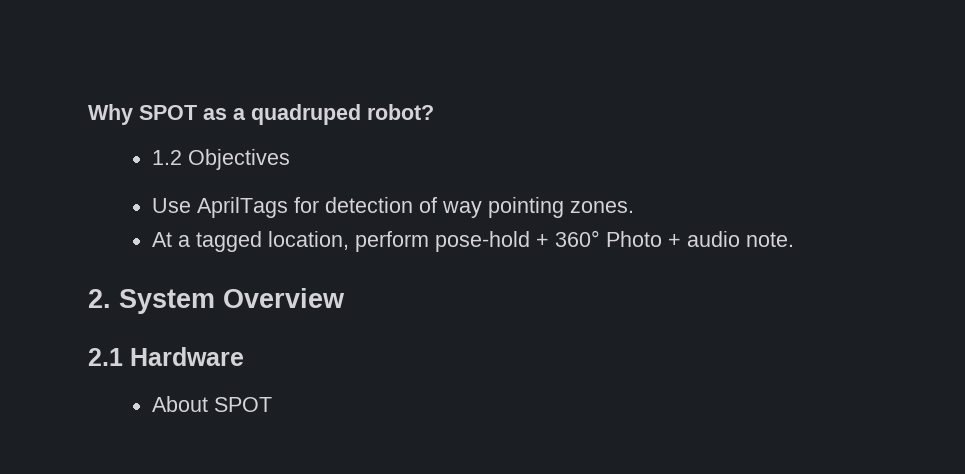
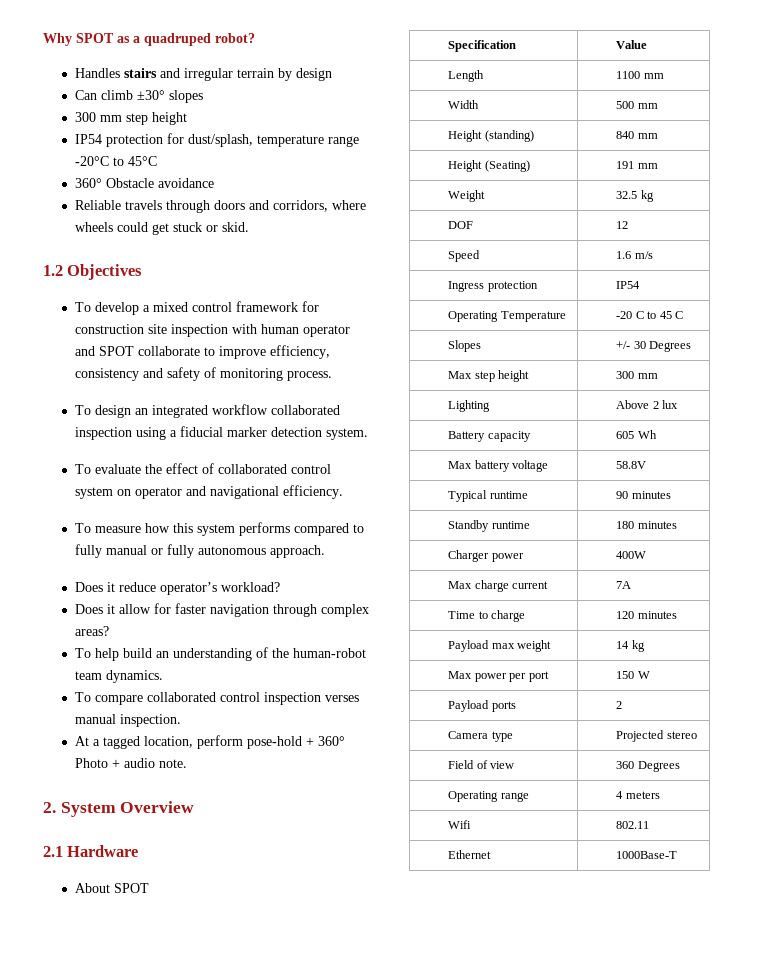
+ Handles stairs and irregular terrain by design
+ Can climb ±30° slopes
+ 300 mm step height
+ IP54 protection for dust/splash, temperature range -20°C to 45°C
+ 360° Obstacle avoidance
+ Reliable travels through doors and corridors, where wheels could get stuck or skid.
  1.2 Objectives
- Use AprilTags for detection of way pointing zones.
+ To develop a mixed control framework for construction site inspection with human operator and SPOT collaborate to improve efficiency, consistency and safety of monitoring process.
+ To design an integrated workflow collaborated inspection using a fiducial marker detection system.
+ To evaluate the effect of collaborated control system on operator and navigational efficiency.
+ To measure how this system performs compared to fully manual or fully autonomous approach.
+ Does it reduce operator’s workload?
+ Does it allow for faster navigation through complex areas?
+ To help build an understanding of the human-robot team dynamics.
+ To compare collaborated control inspection verses manual inspection.
+ Specification | Value
+ Length | 1100 mm
+ Width | 500 mm
+ Height (standing) | 840 mm
+ Height (Seating) | 191 mm
+ Weight | 32.5 kg
+ DOF | 12
+ Speed | 1.6 m/s
+ Ingress protection | IP54
+ Operating Temperature | -20 C to 45 C
+ Slopes | +/- 30 Degrees
+ Max step height | 300 mm
+ Lighting | Above 2 lux
+ Battery capacity | 605 Wh
+ Max battery voltage | 58.8V
+ Typical runtime | 90 minutes
+ Standby runtime | 180 minutes
+ Charger power | 400W
+ Max charge current | 7A
+ Time to charge | 120 minutes
+ Payload max weight | 14 kg
+ Max power per port | 150 W
+ Payload ports | 2
+ Camera type | Projected stereo
+ Field of view | 360 Degrees
+ Operating range | 4 meters
+ Wifi | 802.11
+ Ethernet | 1000Base-T

